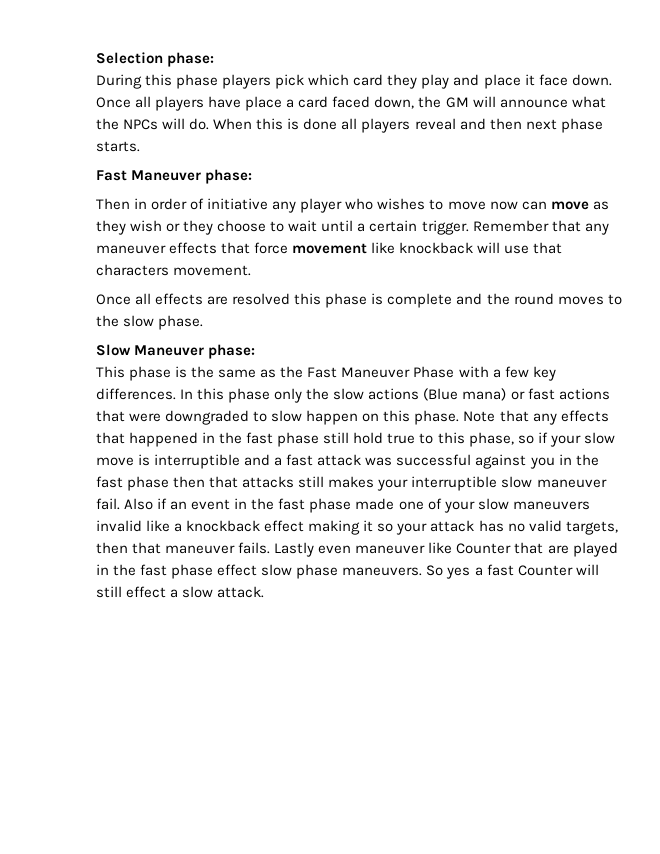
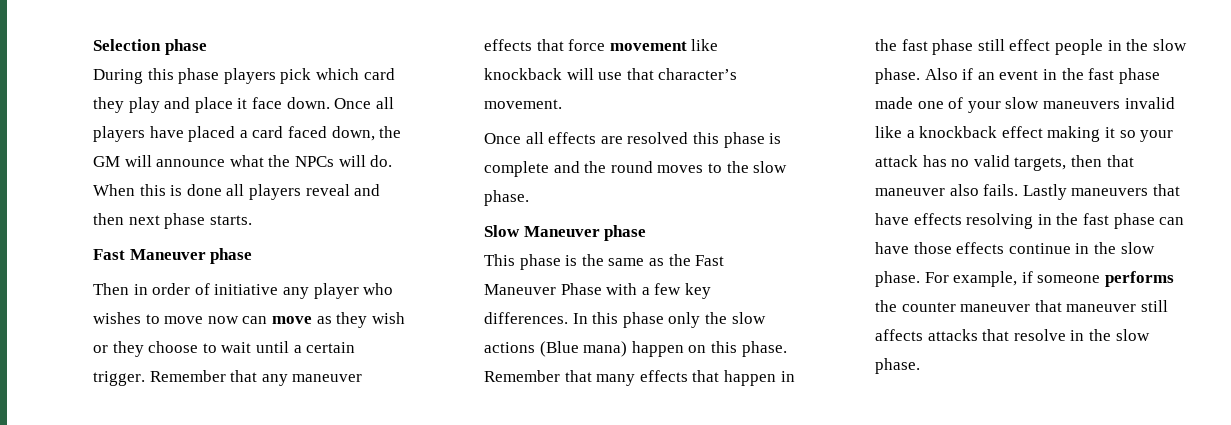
- Selection phase:
+ Selection phase
- Once all players have place a card faced down, the GM will announce what the NPCs will do.
+ Once all players have placed a card faced down, the GM will announce what the NPCs will do.
- Fast Maneuver phase:
+ Fast Maneuver phase
- Remember that any maneuver effects that force movement like knockback will use that characters movement.
+ Remember that any maneuver effects that force movement like knockback will use that character’s movement.
- Slow Maneuver phase:
+ Slow Maneuver phase
- In this phase only the slow actions (Blue mana) or fast actions that were downgraded to slow happen on this phase.
+ In this phase only the slow actions (Blue mana) happen on this phase.
- Note that any effects that happened in the fast phase still hold true to this phase, so if your slow move is interruptible and a fast attack was successful against you in the fast phase then that attacks still makes your interruptible slow maneuver fail.
+ Remember that many effects that happen in the fast phase still effect people in the slow phase.
- Also if an event in the fast phase made one of your slow maneuvers invalid like a knockback effect making it so your attack has no valid targets, then that maneuver fails.
+ Also if an event in the fast phase made one of your slow maneuvers invalid like a knockback effect making it so your attack has no valid targets, then that maneuver also fails.
- Lastly even maneuver like Counter that are played in the fast phase effect slow phase maneuvers. So yes a fast Counter will still effect a slow attack.
+ Lastly maneuvers that have effects resolving in the fast phase can have those effects continue in the slow phase. For example, if someone performs the counter maneuver that maneuver still affects attacks that resolve in the slow phase.

